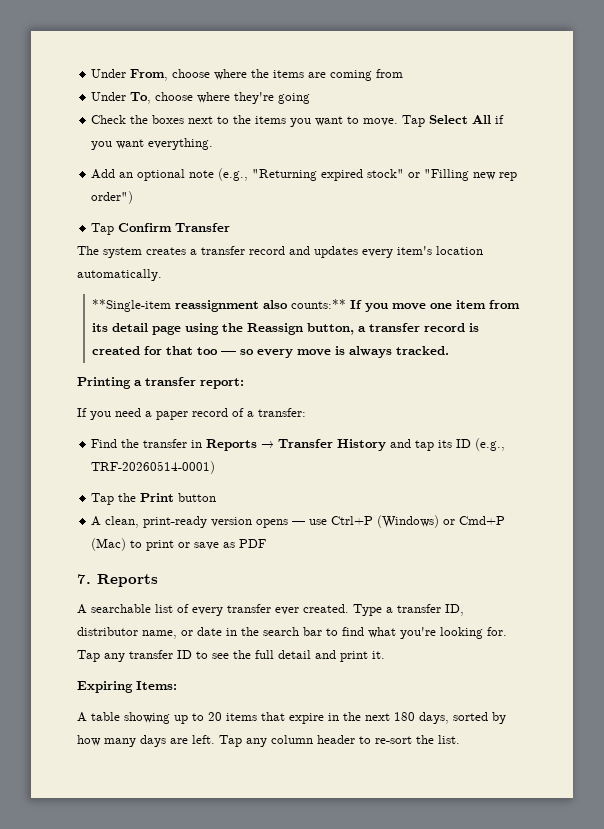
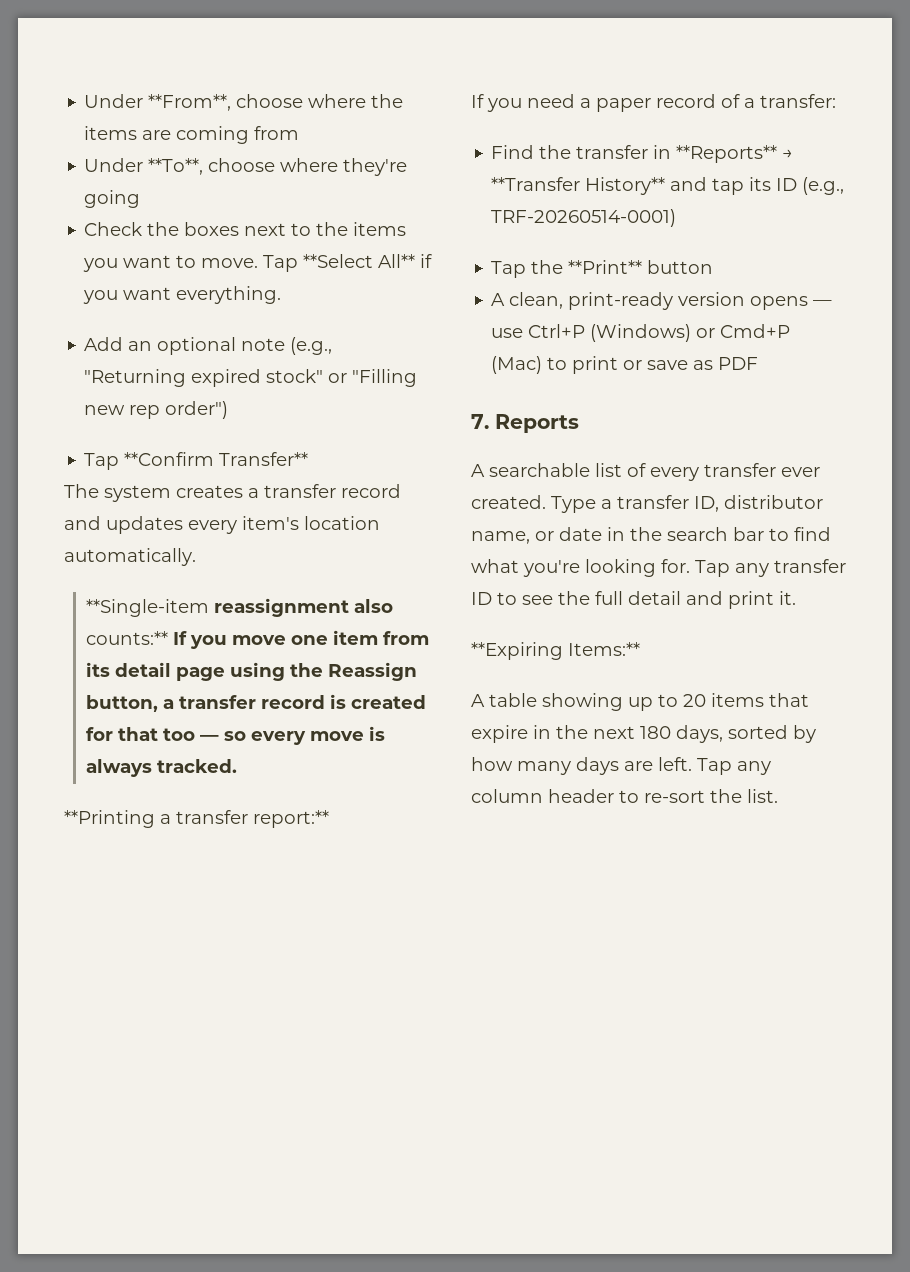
- Under From, choose where the items are coming from
+ Under **From**, choose where the items are coming from
- Under To, choose where they're going
+ Under **To**, choose where they're going
- Tap Select All if you want everything.
+ Tap **Select All** if you want everything.
- Tap Confirm Transfer
+ Tap **Confirm Transfer**
- Printing a transfer report:
+ **Printing a transfer report:**
- Find the transfer in Reports → Transfer History and tap its ID (e.g., TRF-20260514-0001)
+ Find the transfer in **Reports** → **Transfer History** and tap its ID (e.g., TRF-20260514-0001)
- Tap the Print button
+ Tap the **Print** button
- Expiring Items:
+ **Expiring Items:**

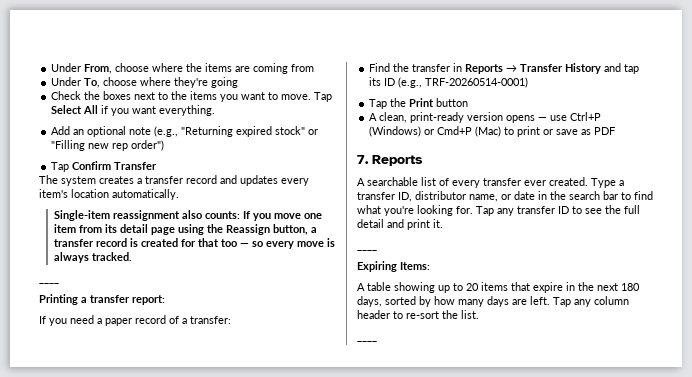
- Under **From**, choose where the items are coming from
+ Under From, choose where the items are coming from
- Under **To**, choose where they're going
+ Under To, choose where they're going
- Tap **Select All** if you want everything.
+ Tap Select All if you want everything.
- Tap **Confirm Transfer**
+ Tap Confirm Transfer
- **Single-item reassignment also counts:** If you move one item from its detail page using the Reassign button, a transfer record is created for that too — so every move is always tracked.
- **Printing a transfer report:**
+ Single-item reassignment also counts: If you move one item from its detail page using the Reassign button, a transfer record is created for that too — so every move is always tracked.
+ ____
+ Printing a transfer report:
- Find the transfer in **Reports** → **Transfer History** and tap its ID (e.g., TRF-20260514-0001)
+ Find the transfer in Reports → Transfer History and tap its ID (e.g., TRF-20260514-0001)
- Tap the **Print** button
+ Tap the Print button
  Tap any transfer ID to see the full detail and print it.
- **Expiring Items:**
+ ____
+ Expiring Items:
  Tap any column header to re-sort the list.
+ ____

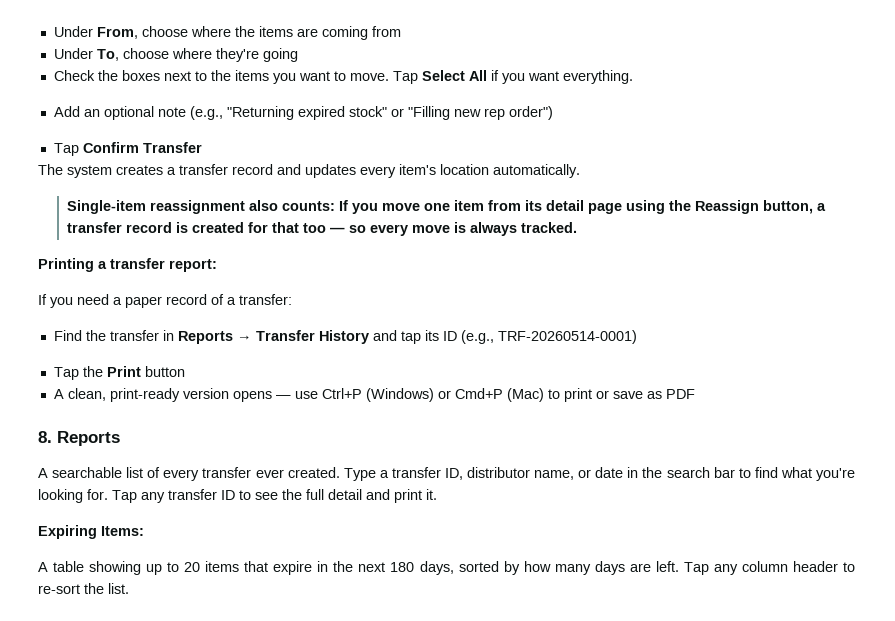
  Single-item reassignment also counts: If you move one item from its detail page using the Reassign button, a transfer record is created for that too — so every move is always tracked.
- ____
- 7. Reports
+ 8. Reports
  Tap any transfer ID to see the full detail and print it.
- ____
  Tap any column header to re-sort the list.
- ____

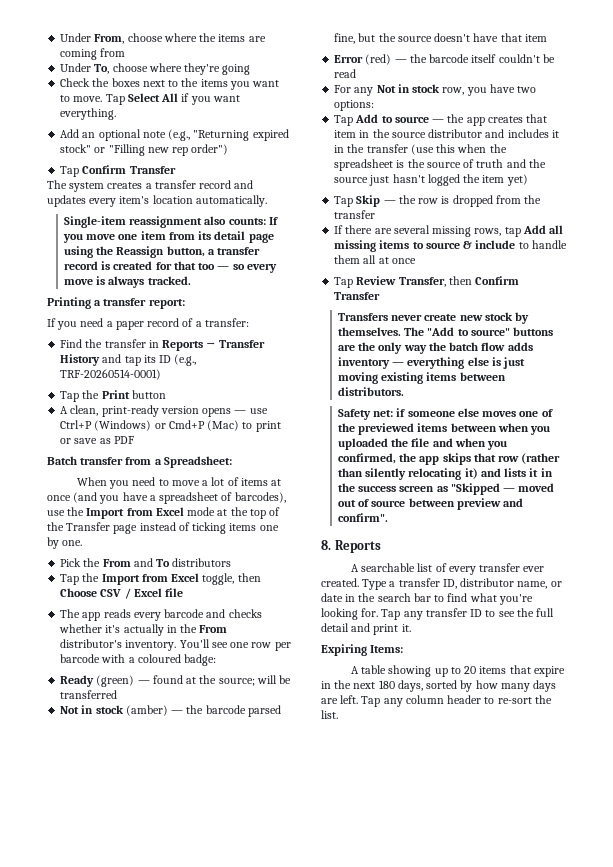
+ Batch transfer from a Spreadsheet:
+ When you need to move a lot of items at once (and you have a spreadsheet of barcodes), use the Import from Excel mode at the top of the Transfer page instead of ticking items one by one.
+ Pick the From and To distributors
+ Tap the Import from Excel toggle, then Choose CSV / Excel file
+ The app reads every barcode and checks whether it's actually in the From distributor's inventory. You'll see one row per barcode with a coloured badge:
+ Ready (green) — found at the source; will be transferred
+ Not in stock (amber) — the barcode parsed fine, but the source doesn't have that item
+ Error (red) — the barcode itself couldn't be read
+ For any Not in stock row, you have two options:
+ Tap Add to source — the app creates that item in the source distributor and includes it in the transfer (use this when the spreadsheet is the source of truth and the source just hasn't logged the item yet)
+ Tap Skip — the row is dropped from the transfer
+ If there are several missing rows, tap Add all missing items to source & include to handle them all at once
+ Tap Review Transfer, then Confirm Transfer
+ Transfers never create new stock by themselves. The "Add to source" buttons are the only way the batch flow adds inventory — everything else is just moving existing items between distributors.
+ Safety net: if someone else moves one of the previewed items between when you uploaded the file and when you confirmed, the app skips that row (rather than silently relocating it) and lists it in the success screen as "Skipped — moved out of source between preview and confirm".

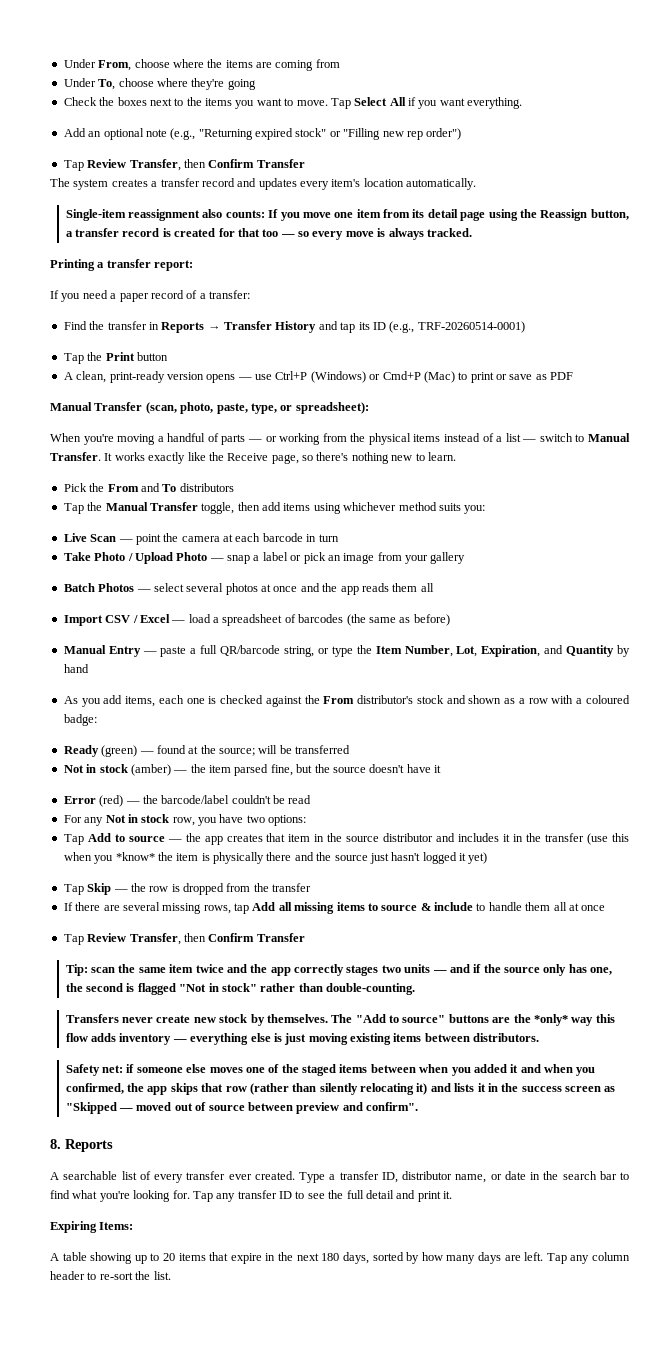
  Add an optional note (e.g., "Returning expired stock" or "Filling new rep order")
- Tap Confirm Transfer
+ Tap Review Transfer, then Confirm Transfer
- Batch transfer from a Spreadsheet:
- When you need to move a lot of items at once (and you have a spreadsheet of barcodes), use the Import from Excel mode at the top of the Transfer page instead of ticking items one by one.
+ Manual Transfer (scan, photo, paste, type, or spreadsheet):
+ When you're moving a handful of parts — or working from the physical items instead of a list — switch to Manual Transfer. It works exactly like the Receive page, so there's nothing new to learn.
- Tap the Import from Excel toggle, then Choose CSV / Excel file
- The app reads every barcode and checks whether it's actually in the From distributor's inventory. You'll see one row per barcode with a coloured badge:
+ Tap the Manual Transfer toggle, then add items using whichever method suits you:
+ Live Scan — point the camera at each barcode in turn
+ Take Photo / Upload Photo — snap a label or pick an image from your gallery
+ Batch Photos — select several photos at once and the app reads them all
+ Import CSV / Excel — load a spreadsheet of barcodes (the same as before)
+ Manual Entry — paste a full QR/barcode string, or type the Item Number, Lot, Expiration, and Quantity by hand
+ As you add items, each one is checked against the From distributor's stock and shown as a row with a coloured badge:
- Not in stock (amber) — the barcode parsed fine, but the source doesn't have that item
+ Not in stock (amber) — the item parsed fine, but the source doesn't have it
- Error (red) — the barcode itself couldn't be read
+ Error (red) — the barcode/label couldn't be read
- Tap Add to source — the app creates that item in the source distributor and includes it in the transfer (use this when the spreadsheet is the source of truth and the source just hasn't logged the item yet)
+ Tap Add to source — the app creates that item in the source distributor and includes it in the transfer (use this when you *know* the item is physically there and the source just hasn't logged it yet)
+ Tip: scan the same item twice and the app correctly stages two units — and if the source only has one, the second is flagged "Not in stock" rather than double-counting.
- The "Add to source" buttons are the only way the batch flow adds inventory — everything else is just moving existing items between distributors.
+ The "Add to source" buttons are the *only* way this flow adds inventory — everything else is just moving existing items between distributors.
- Safety net: if someone else moves one of the previewed items between when you uploaded the file and when you confirmed, the app skips that row (rather than silently relocating it) and lists it in the success screen as "Skipped — moved out of source between preview and confirm".
+ Safety net: if someone else moves one of the staged items between when you added it and when you confirmed, the app skips that row (rather than silently relocating it) and lists it in the success screen as "Skipped — moved out of source between preview and confirm".

